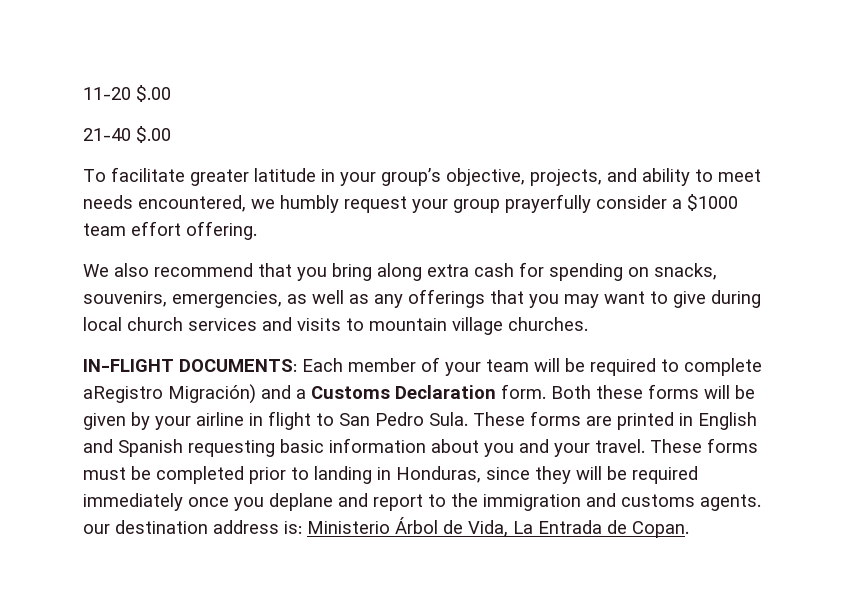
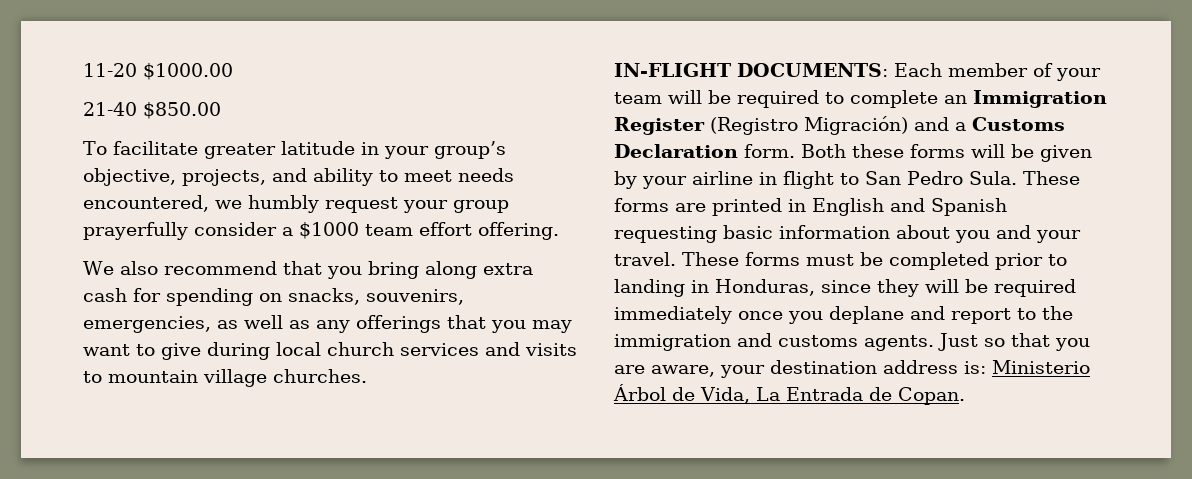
- 11-20 $.00
+ 11-20 $1000.00
- 21-40 $.00
+ 21-40 $850.00
- IN-FLIGHT DOCUMENTS: Each member of your team will be required to complete aRegistro Migración) and a Customs Declaration form.
+ IN-FLIGHT DOCUMENTS: Each member of your team will be required to complete an Immigration Register (Registro Migración) and a Customs Declaration form.
- These forms must be completed prior to landing in Honduras, since they will be required immediately once you deplane and report to the immigration and customs agents. our destination address is: Ministerio Árbol de Vida, La Entrada de Copan.
+ These forms must be completed prior to landing in Honduras, since they will be required immediately once you deplane and report to the immigration and customs agents. Just so that you are aware, your destination address is: Ministerio Árbol de Vida, La Entrada de Copan.

